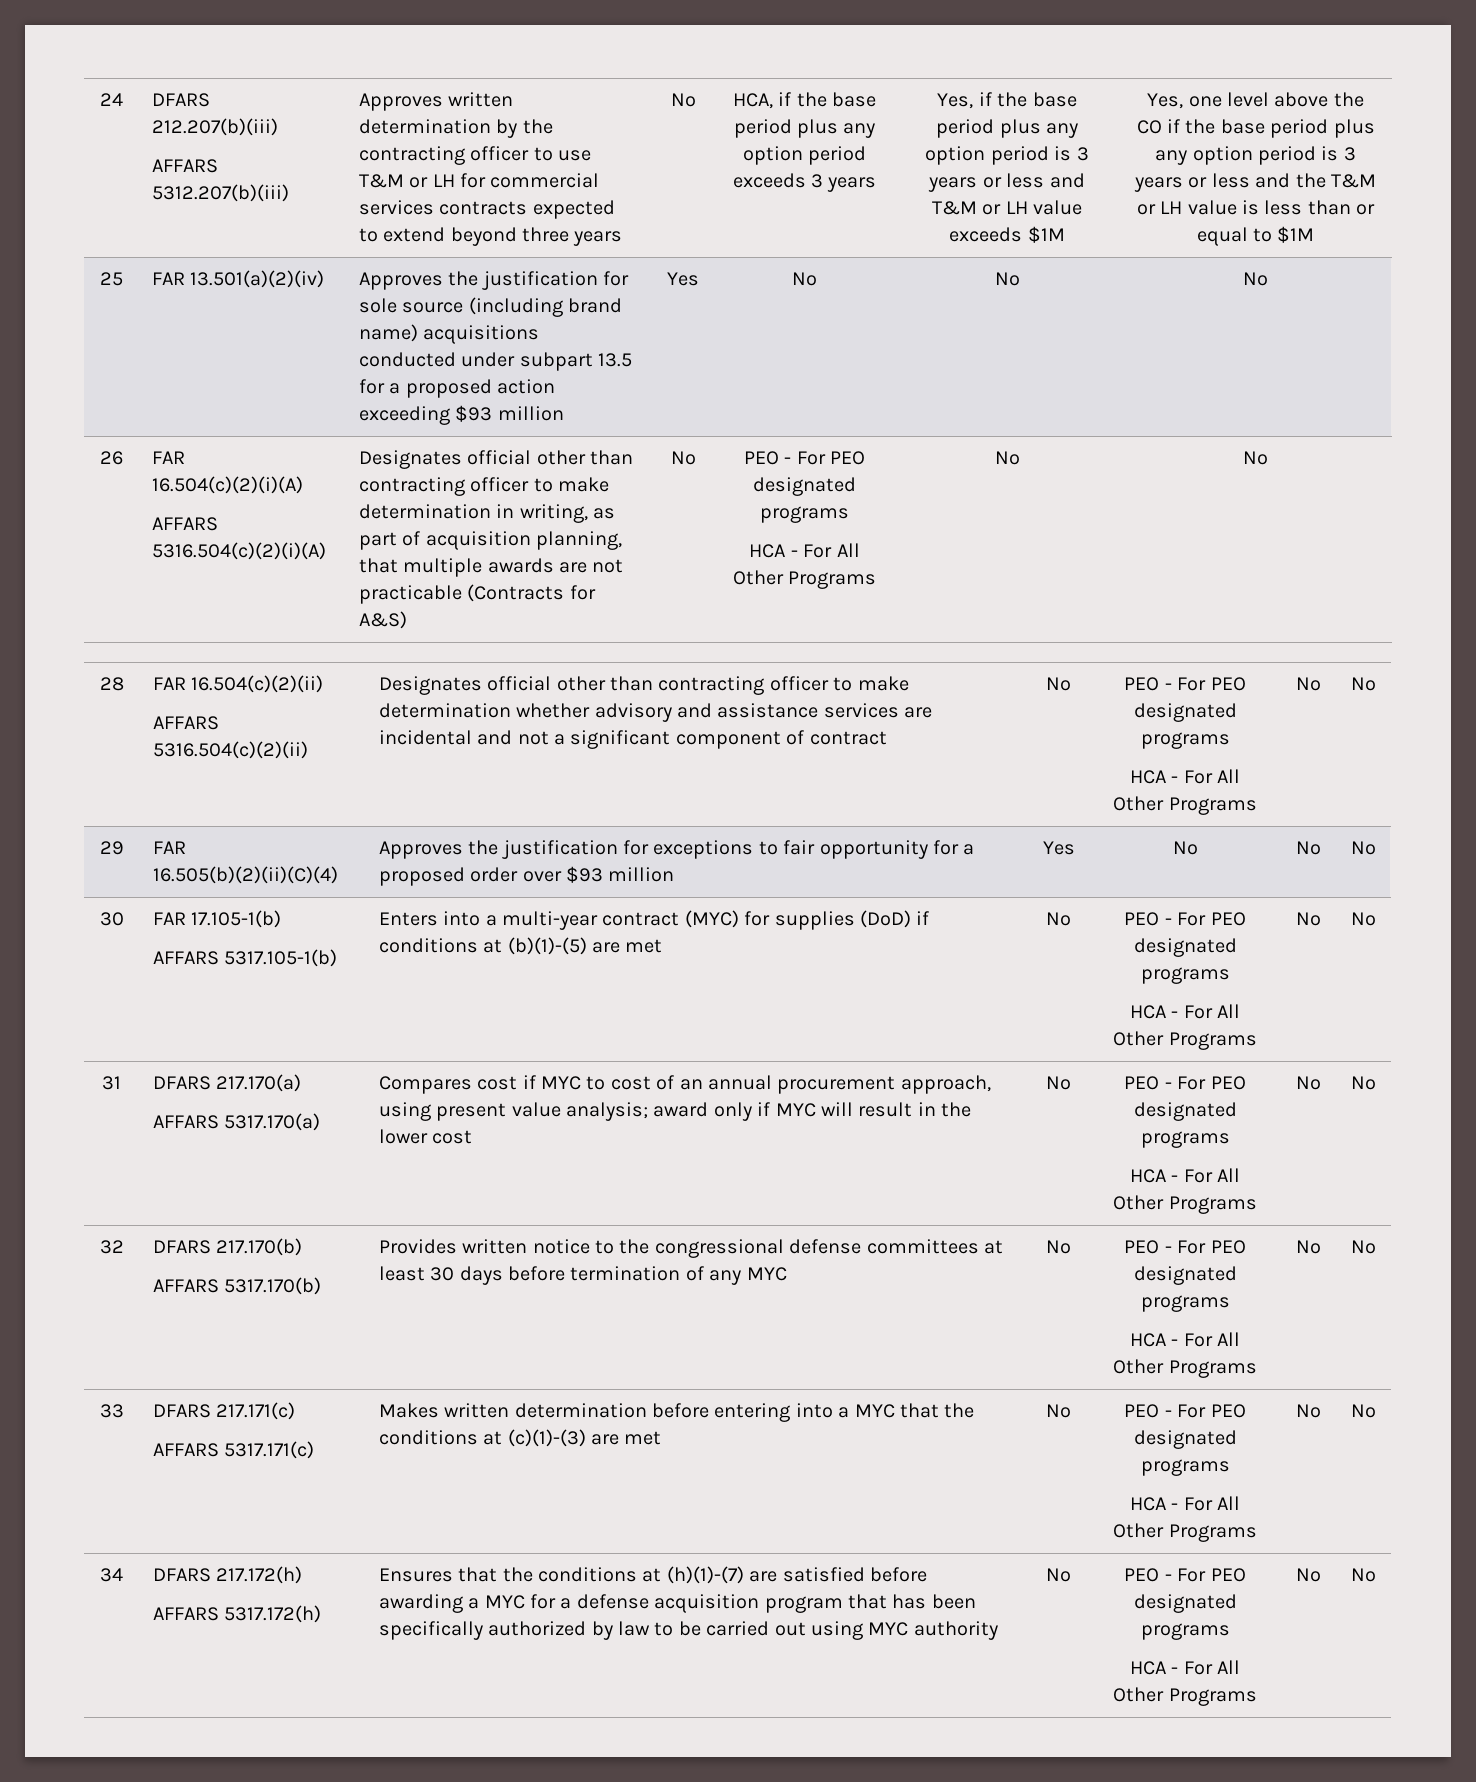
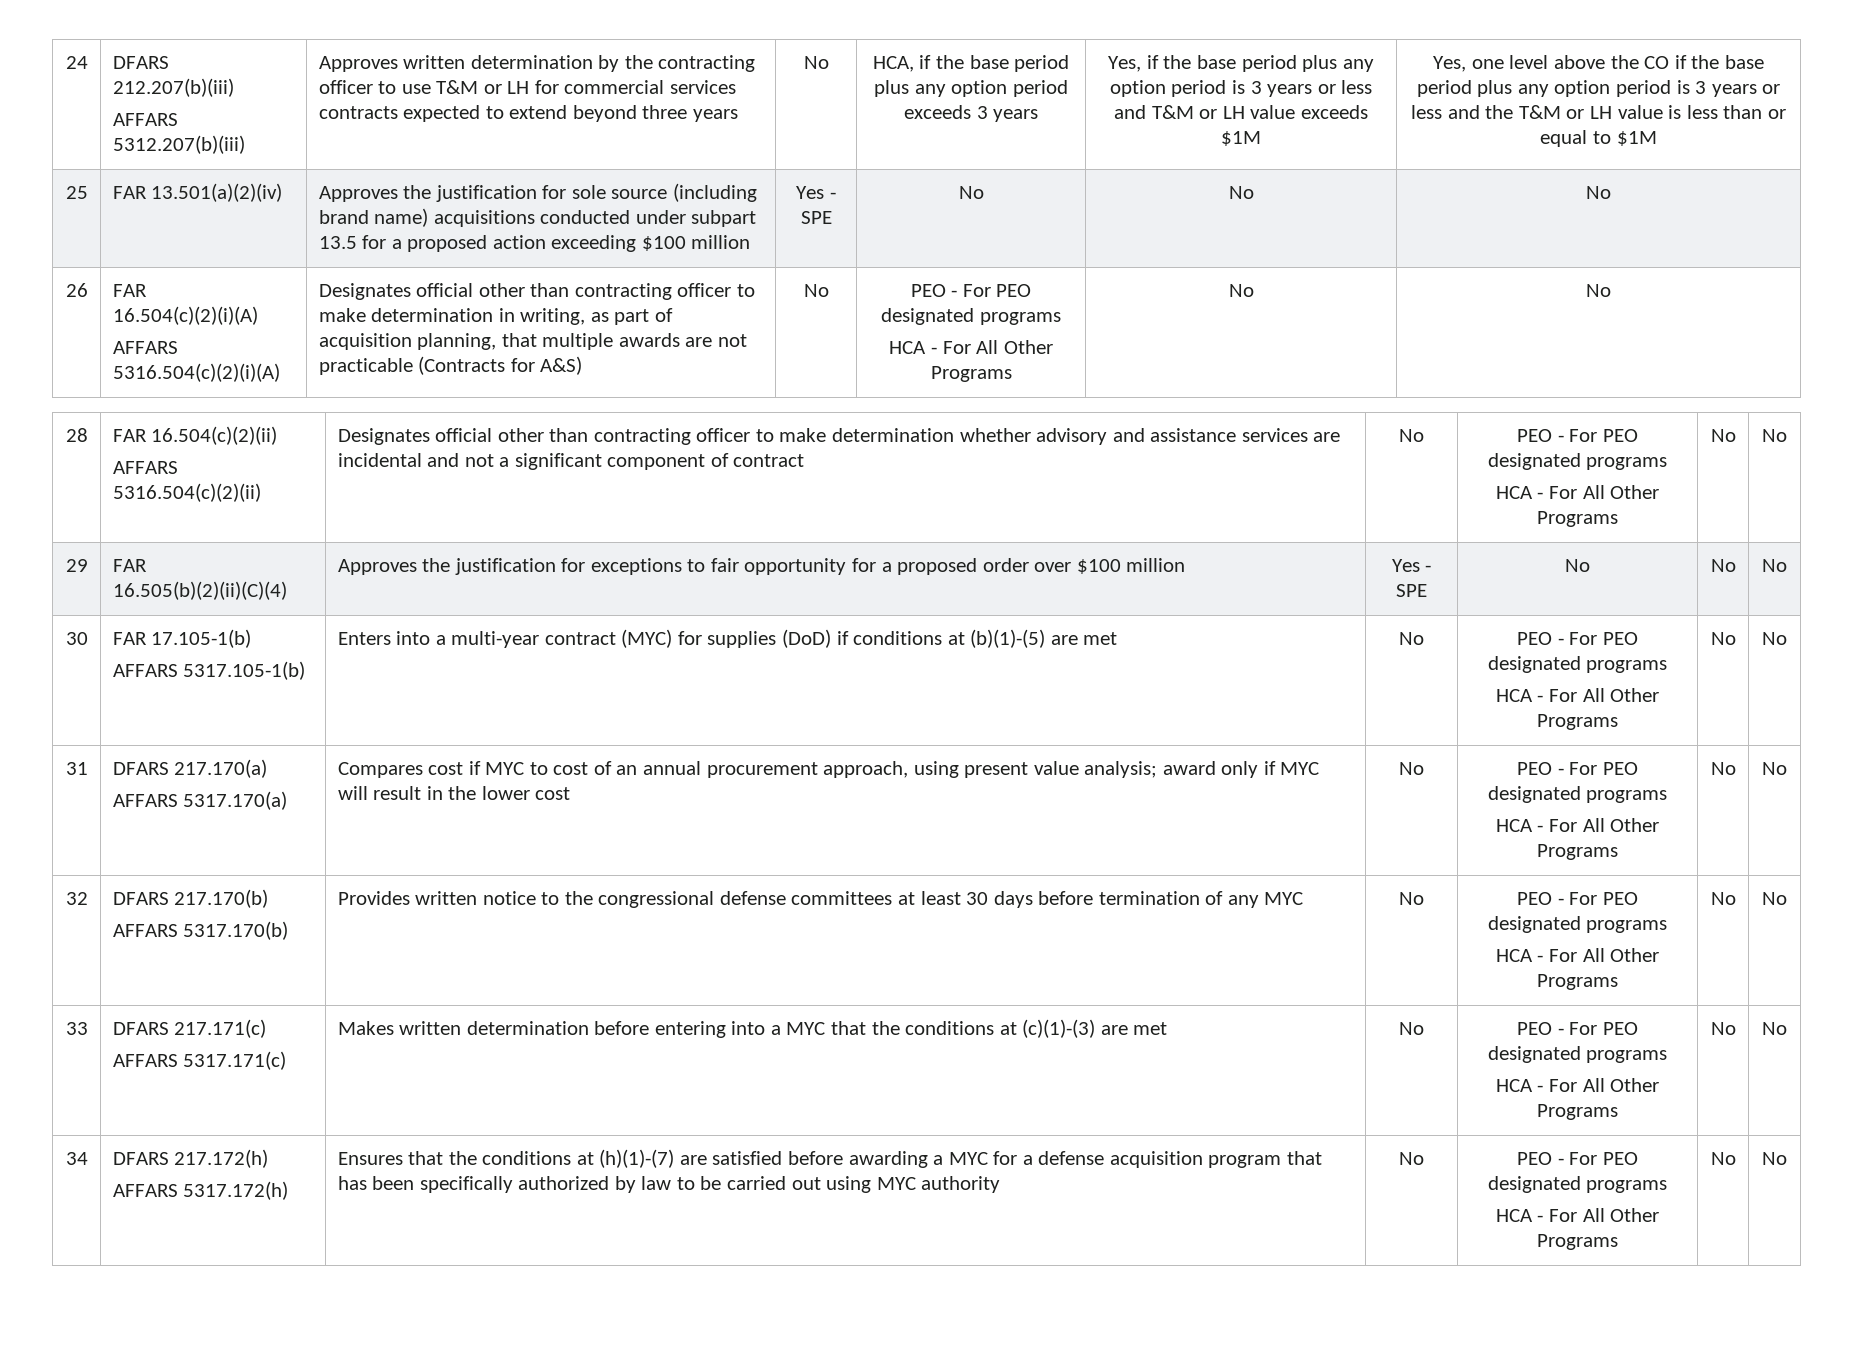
- 25 | FAR 13.501(a)(2)(iv) | Approves the justification for sole source (including brand name) acquisitions conducted under subpart 13.5 for a proposed action exceeding $93 million | Yes | No | No | No
+ 25 | FAR 13.501(a)(2)(iv) | Approves the justification for sole source (including brand name) acquisitions conducted under subpart 13.5 for a proposed action exceeding $100 million | Yes - SPE | No | No | No
- 29 | FAR 16.505(b)(2)(ii)(C)(4) | Approves the justification for exceptions to fair opportunity for a proposed order over $93 million | Yes | No | No | No
+ 29 | FAR 16.505(b)(2)(ii)(C)(4) | Approves the justification for exceptions to fair opportunity for a proposed order over $100 million | Yes - SPE | No | No | No

